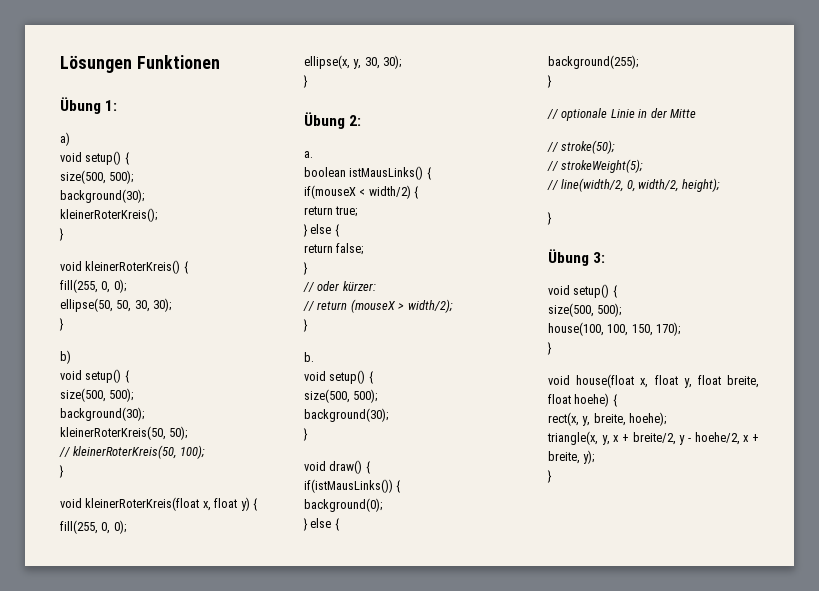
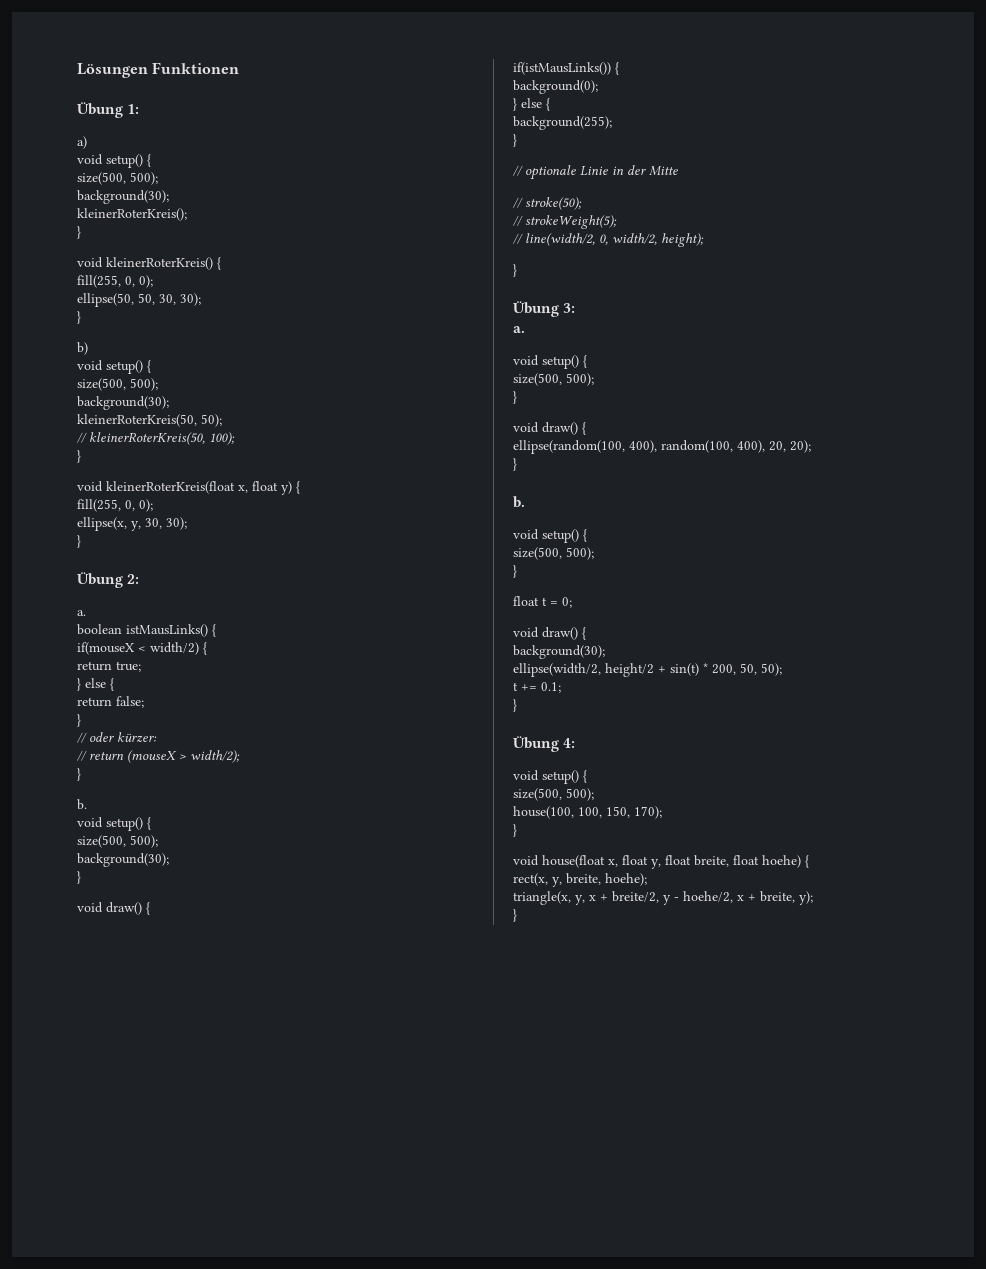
  Übung 3:
+ a.
+ void setup() {
+ size(500, 500);
+ }
+ void draw() {
+ ellipse(random(100, 400), random(100, 400), 20, 20);
+ }
+ b.
+ void setup() {
+ size(500, 500);
+ }
+ float t = 0;
+ void draw() {
+ background(30);
+ ellipse(width/2, height/2 + sin(t) * 200, 50, 50);
+ t += 0.1;
+ }
+ Übung 4:

